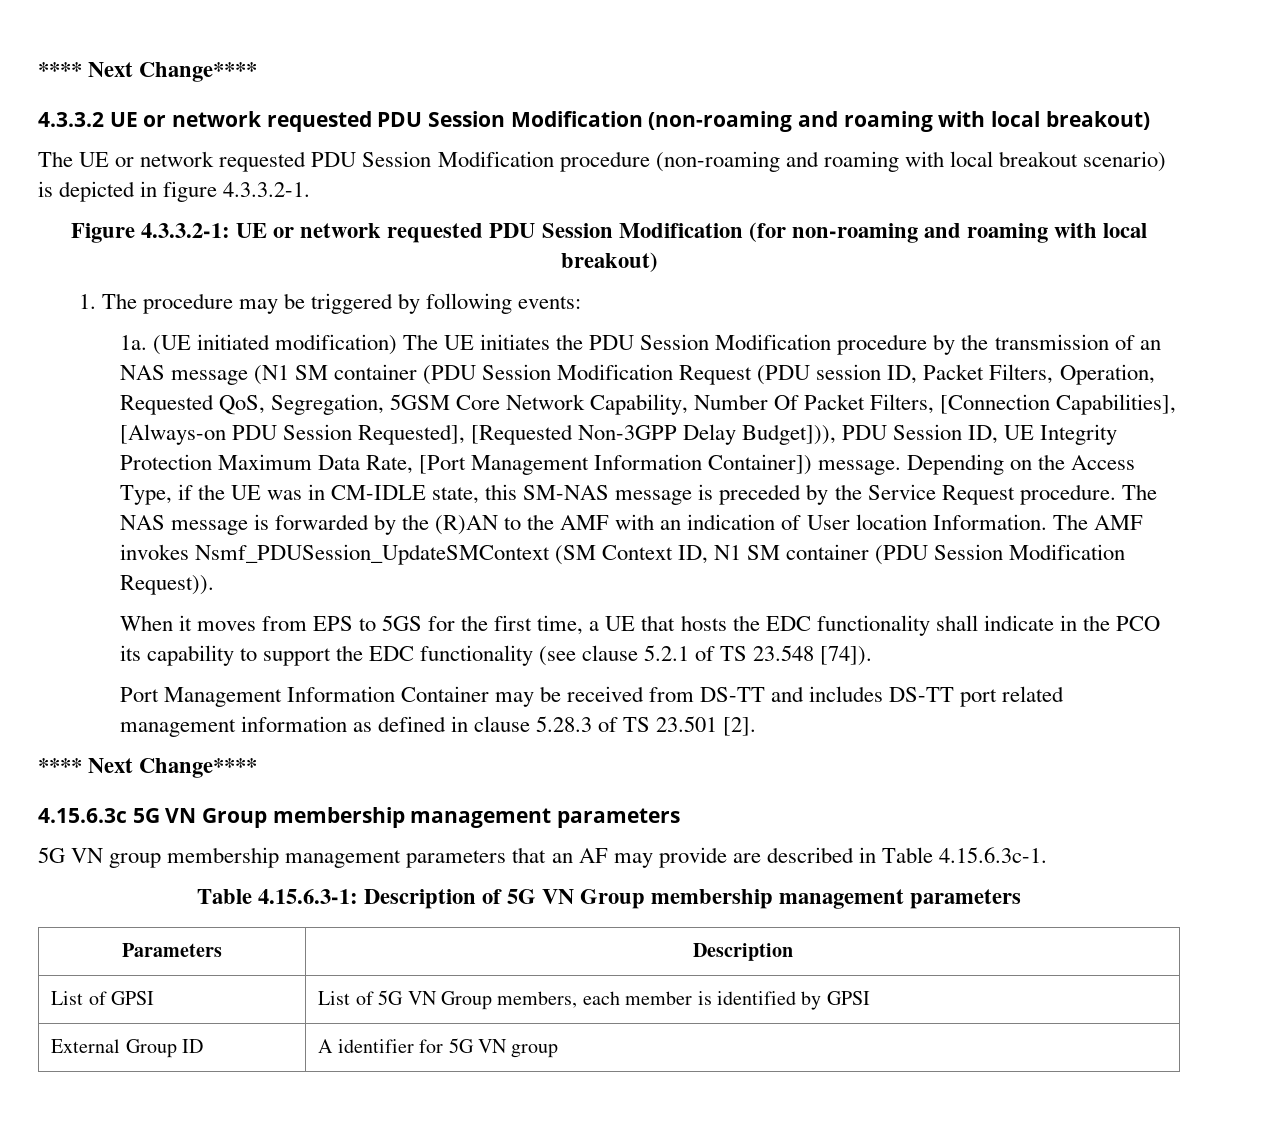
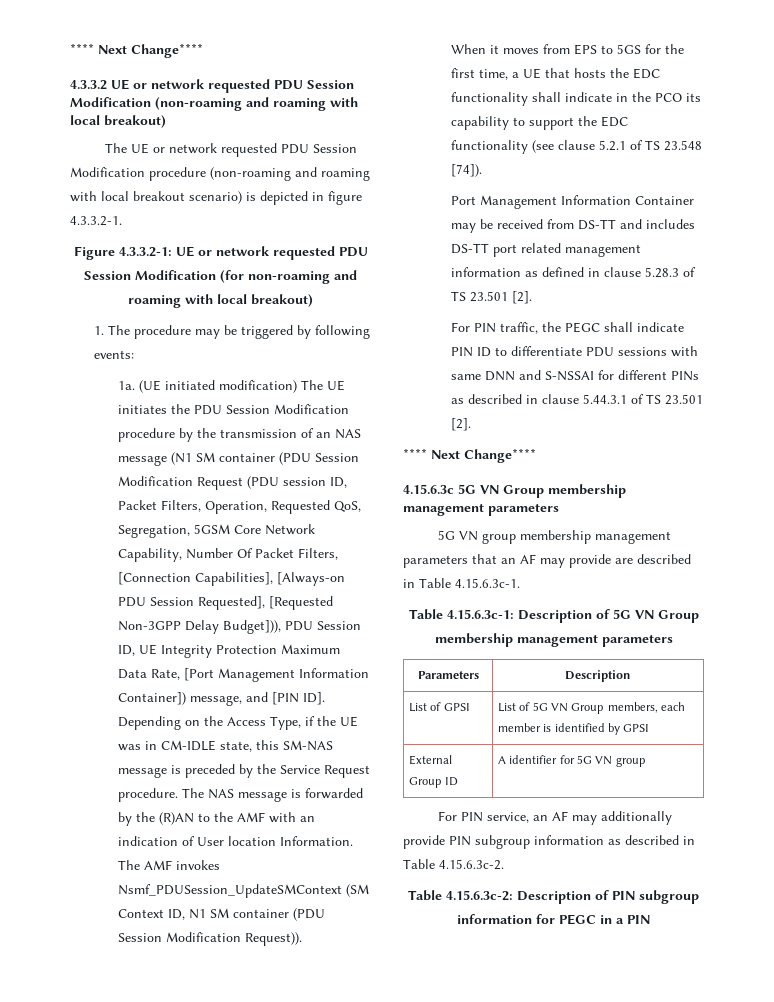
- (UE initiated modification) The UE initiates the PDU Session Modification procedure by the transmission of an NAS message (N1 SM container (PDU Session Modification Request (PDU session ID, Packet Filters, Operation, Requested QoS, Segregation, 5GSM Core Network Capability, Number Of Packet Filters, [Connection Capabilities], [Always-on PDU Session Requested], [Requested Non-3GPP Delay Budget])), PDU Session ID, UE Integrity Protection Maximum Data Rate, [Port Management Information Container]) message. Depending on the Access Type, if the UE was in CM-IDLE state, this SM-NAS message is preceded by the Service Request procedure.
+ (UE initiated modification) The UE initiates the PDU Session Modification procedure by the transmission of an NAS message (N1 SM container (PDU Session Modification Request (PDU session ID, Packet Filters, Operation, Requested QoS, Segregation, 5GSM Core Network Capability, Number Of Packet Filters, [Connection Capabilities], [Always-on PDU Session Requested], [Requested Non-3GPP Delay Budget])), PDU Session ID, UE Integrity Protection Maximum Data Rate, [Port Management Information Container]) message, and [PIN ID]. Depending on the Access Type, if the UE was in CM-IDLE state, this SM-NAS message is preceded by the Service Request procedure.
+ For PIN traffic, the PEGC shall indicate PIN ID to differentiate PDU sessions with same DNN and S-NSSAI for different PINs as described in clause 5.44.3.1 of TS 23.501 [2].
- Table 4.15.6.3-1: Description of 5G VN Group membership management parameters
+ Table 4.15.6.3c-1: Description of 5G VN Group membership management parameters
+ For PIN service, an AF may additionally provide PIN subgroup information as described in Table 4.15.6.3c-2.
+ Table 4.15.6.3c-2: Description of PIN subgroup information for PEGC in a PIN

